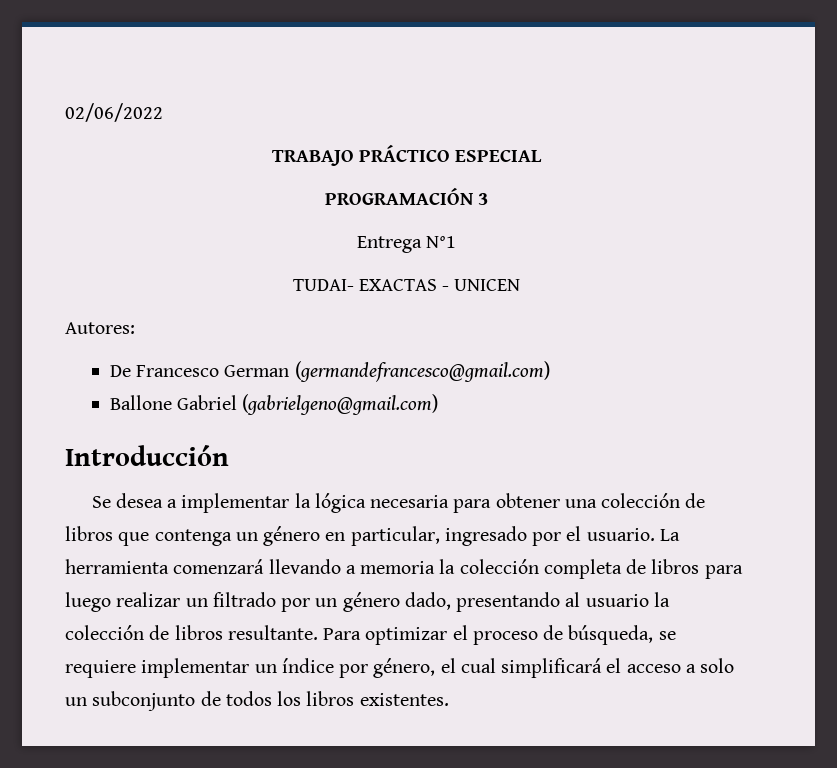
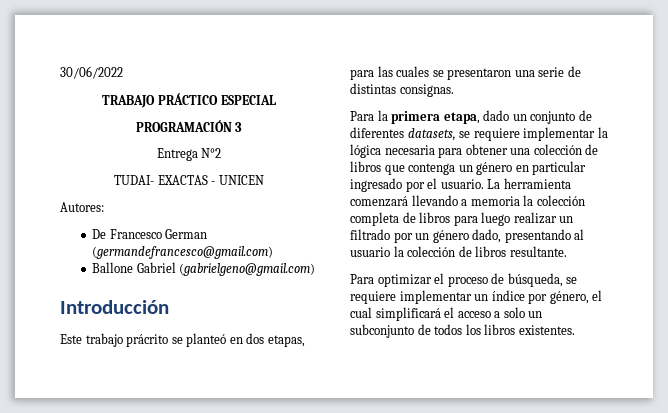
- 02/06/2022
+ 30/06/2022
- Entrega N°1
+ Entrega N°2
- Se desea a implementar la lógica necesaria para obtener una colección de libros que contenga un género en particular, ingresado por el usuario.
+ Este trabajo prácrito se planteó en dos etapas, para las cuales se presentaron una serie de distintas consignas.
+ Para la primera etapa, dado un conjunto de diferentes datasets, se requiere implementar la lógica necesaria para obtener una colección de libros que contenga un género en particular ingresado por el usuario.
- La herramienta comenzará llevando a memoria la colección completa de libros para luego realizar un filtrado por un género dado, presentando al usuario la colección de libros resultante. Para optimizar el proceso de búsqueda, se requiere implementar un índice por género, el cual simplificará el acceso a solo un subconjunto de todos los libros existentes.
+ La herramienta comenzará llevando a memoria la colección completa de libros para luego realizar un filtrado por un género dado, presentando al usuario la colección de libros resultante.
+ Para optimizar el proceso de búsqueda, se requiere implementar un índice por género, el cual simplificará el acceso a solo un subconjunto de todos los libros existentes.

